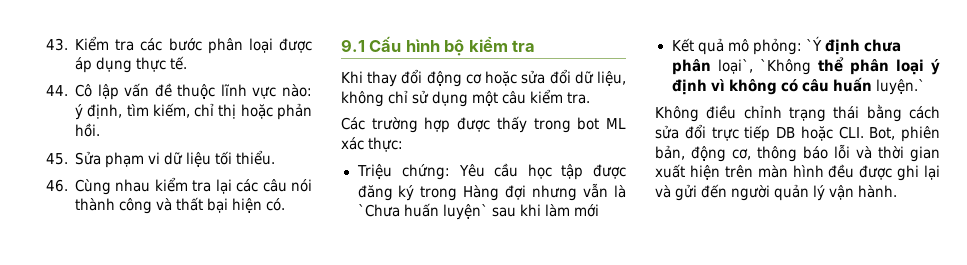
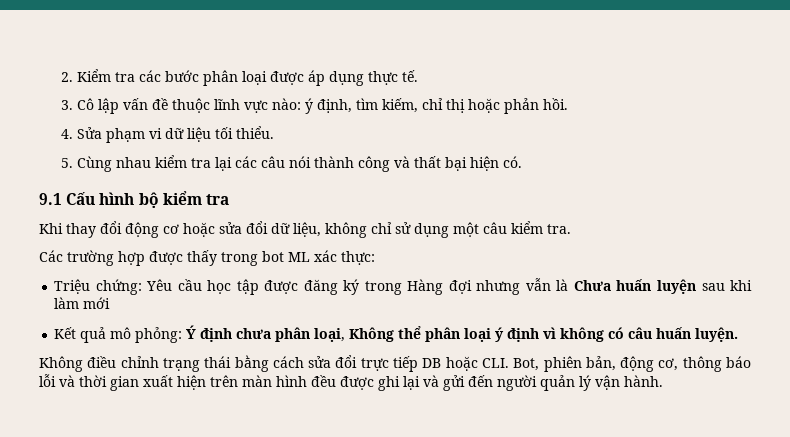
- 43. Kiểm tra các bước phân loại được áp dụng thực tế.
+ 2. Kiểm tra các bước phân loại được áp dụng thực tế.
- 44. Cô lập vấn đề thuộc lĩnh vực nào: ý định, tìm kiếm, chỉ thị hoặc phản hồi.
+ 3. Cô lập vấn đề thuộc lĩnh vực nào: ý định, tìm kiếm, chỉ thị hoặc phản hồi.
- 45. Sửa phạm vi dữ liệu tối thiểu.
+ 4. Sửa phạm vi dữ liệu tối thiểu.
- 46. Cùng nhau kiểm tra lại các câu nói thành công và thất bại hiện có.
+ 5. Cùng nhau kiểm tra lại các câu nói thành công và thất bại hiện có.
- Triệu chứng: Yêu cầu học tập được đăng ký trong Hàng đợi nhưng vẫn là `Chưa huấn luyện` sau khi làm mới
+ Triệu chứng: Yêu cầu học tập được đăng ký trong Hàng đợi nhưng vẫn là Chưa huấn luyện sau khi làm mới
- Kết quả mô phỏng: `Ý định chưa phân loại`, `Không thể phân loại ý định vì không có câu huấn luyện.`
+ Kết quả mô phỏng: Ý định chưa phân loại, Không thể phân loại ý định vì không có câu huấn luyện.

